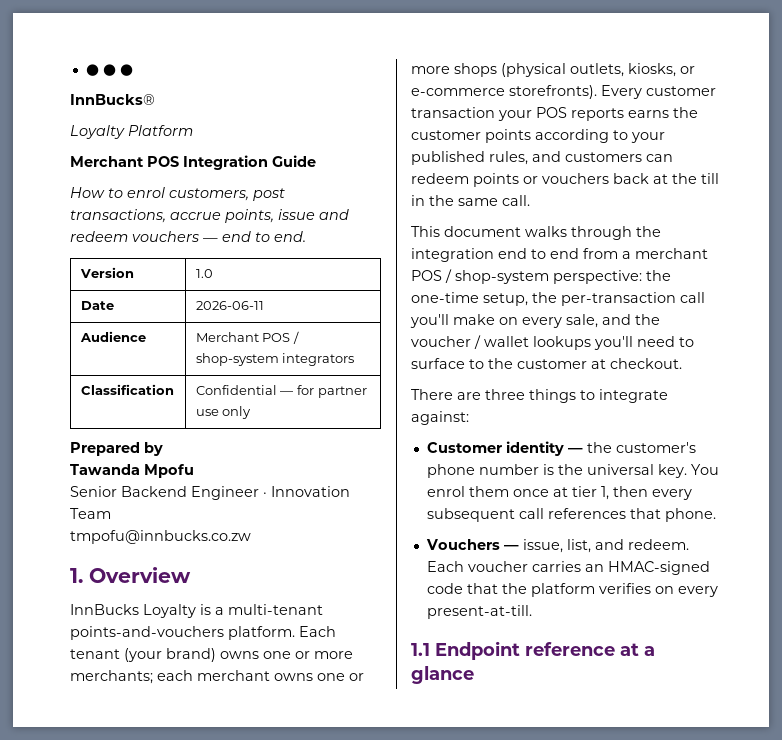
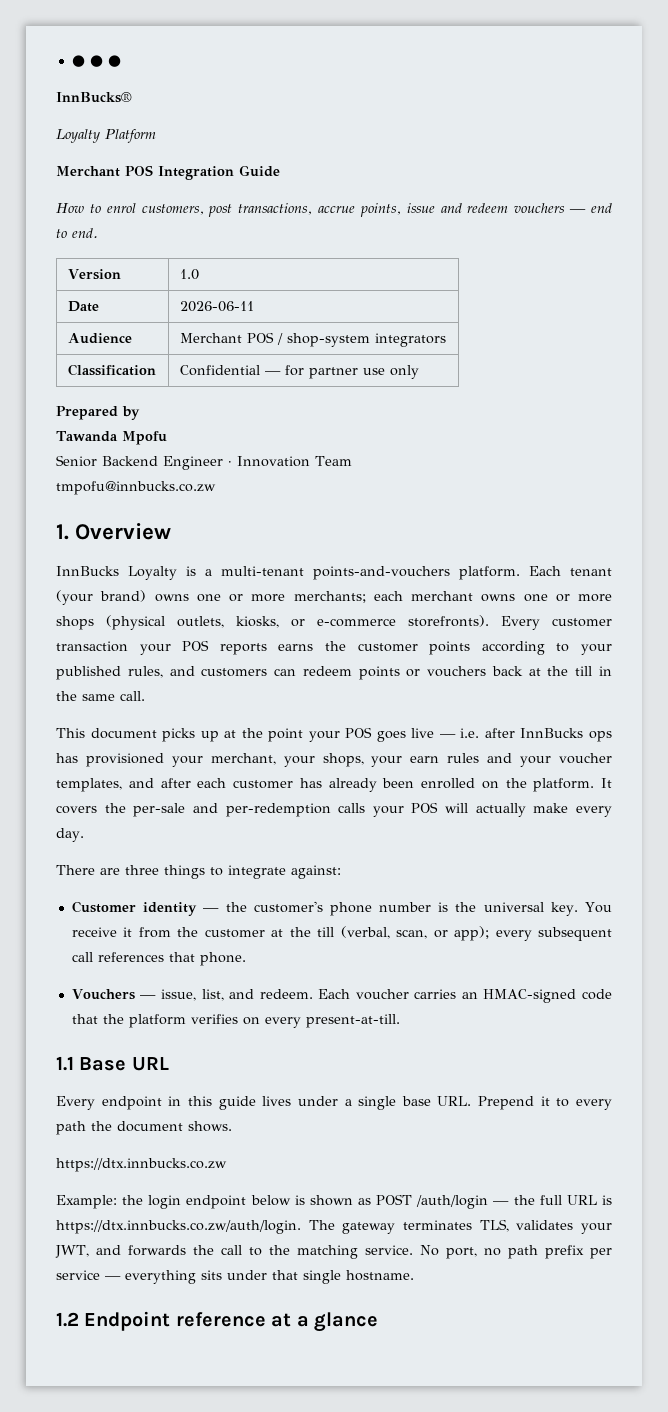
- This document walks through the integration end to end from a merchant POS / shop-system perspective: the one-time setup, the per-transaction call you'll make on every sale, and the voucher / wallet lookups you'll need to surface to the customer at checkout.
+ This document picks up at the point your POS goes live — i.e. after InnBucks ops has provisioned your merchant, your shops, your earn rules and your voucher templates, and after each customer has already been enrolled on the platform. It covers the per-sale and per-redemption calls your POS will actually make every day.
- You enrol them once at tier 1, then every subsequent call references that phone.
+ You receive it from the customer at the till (verbal, scan, or app); every subsequent call references that phone.
- 1.1 Endpoint reference at a glance
+ 1.1 Base URL
+ Every endpoint in this guide lives under a single base URL. Prepend it to every path the document shows.
+ https://dtx.innbucks.co.zw
+ Example: the login endpoint below is shown as POST /auth/login — the full URL is https://dtx.innbucks.co.zw/auth/login. The gateway terminates TLS, validates your JWT, and forwards the call to the matching service. No port, no path prefix per service — everything sits under that single hostname.
+ 1.2 Endpoint reference at a glance

